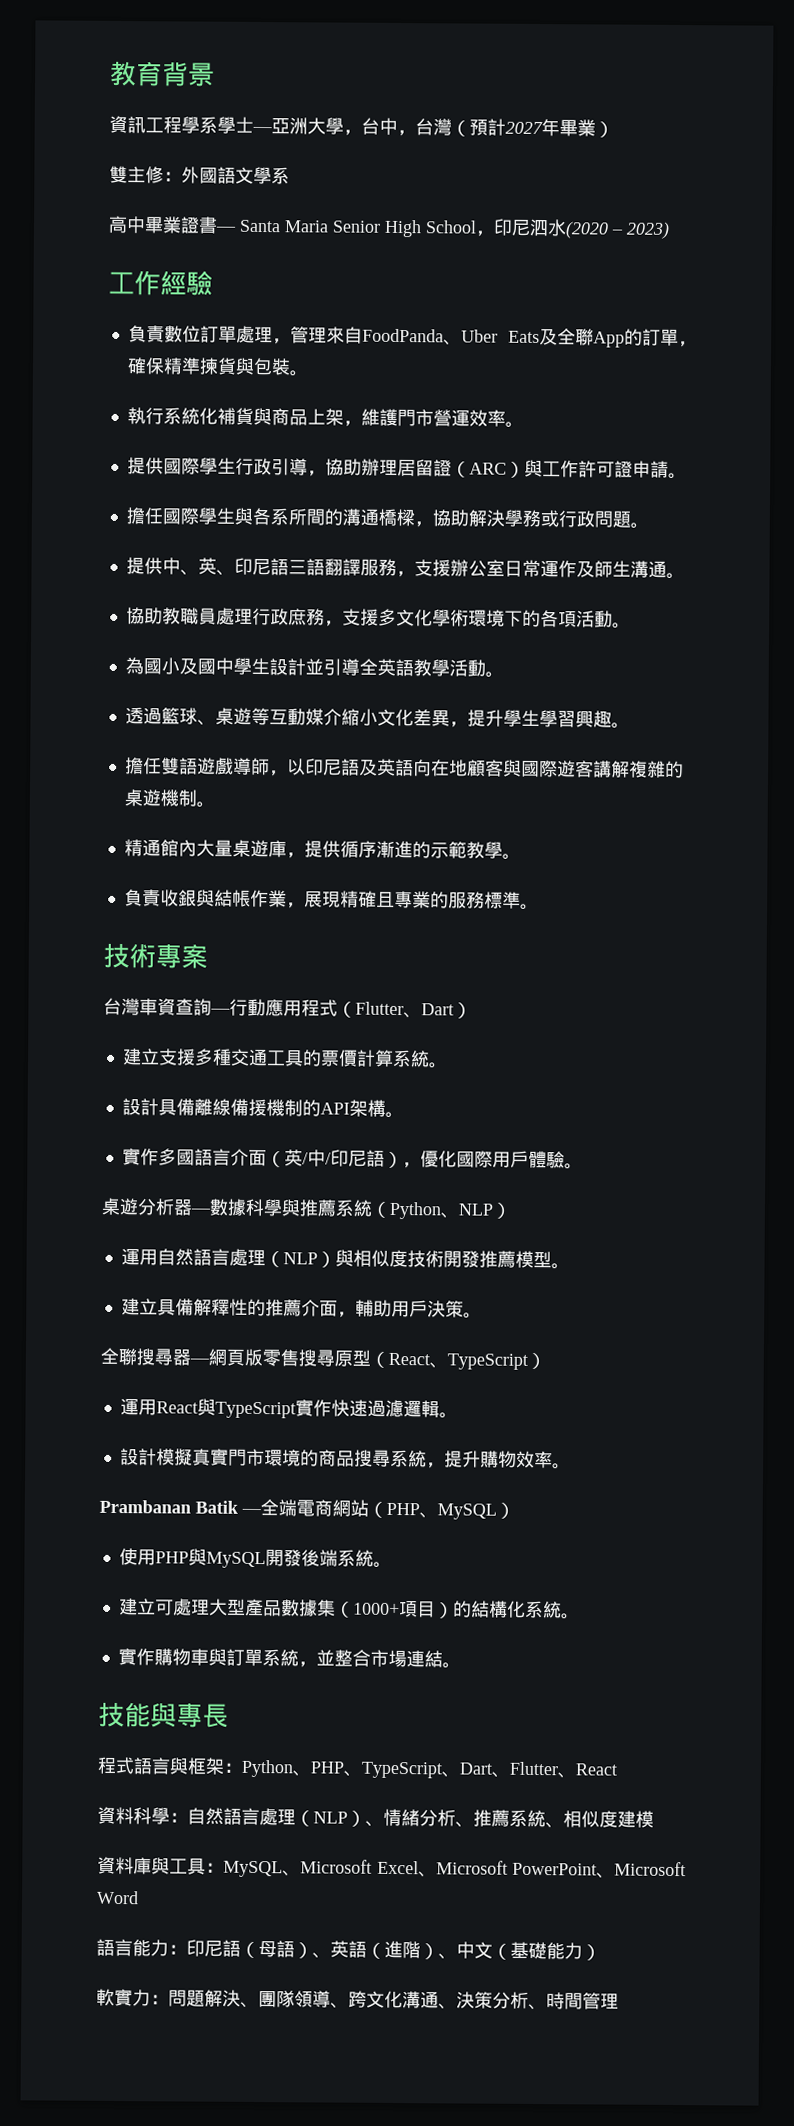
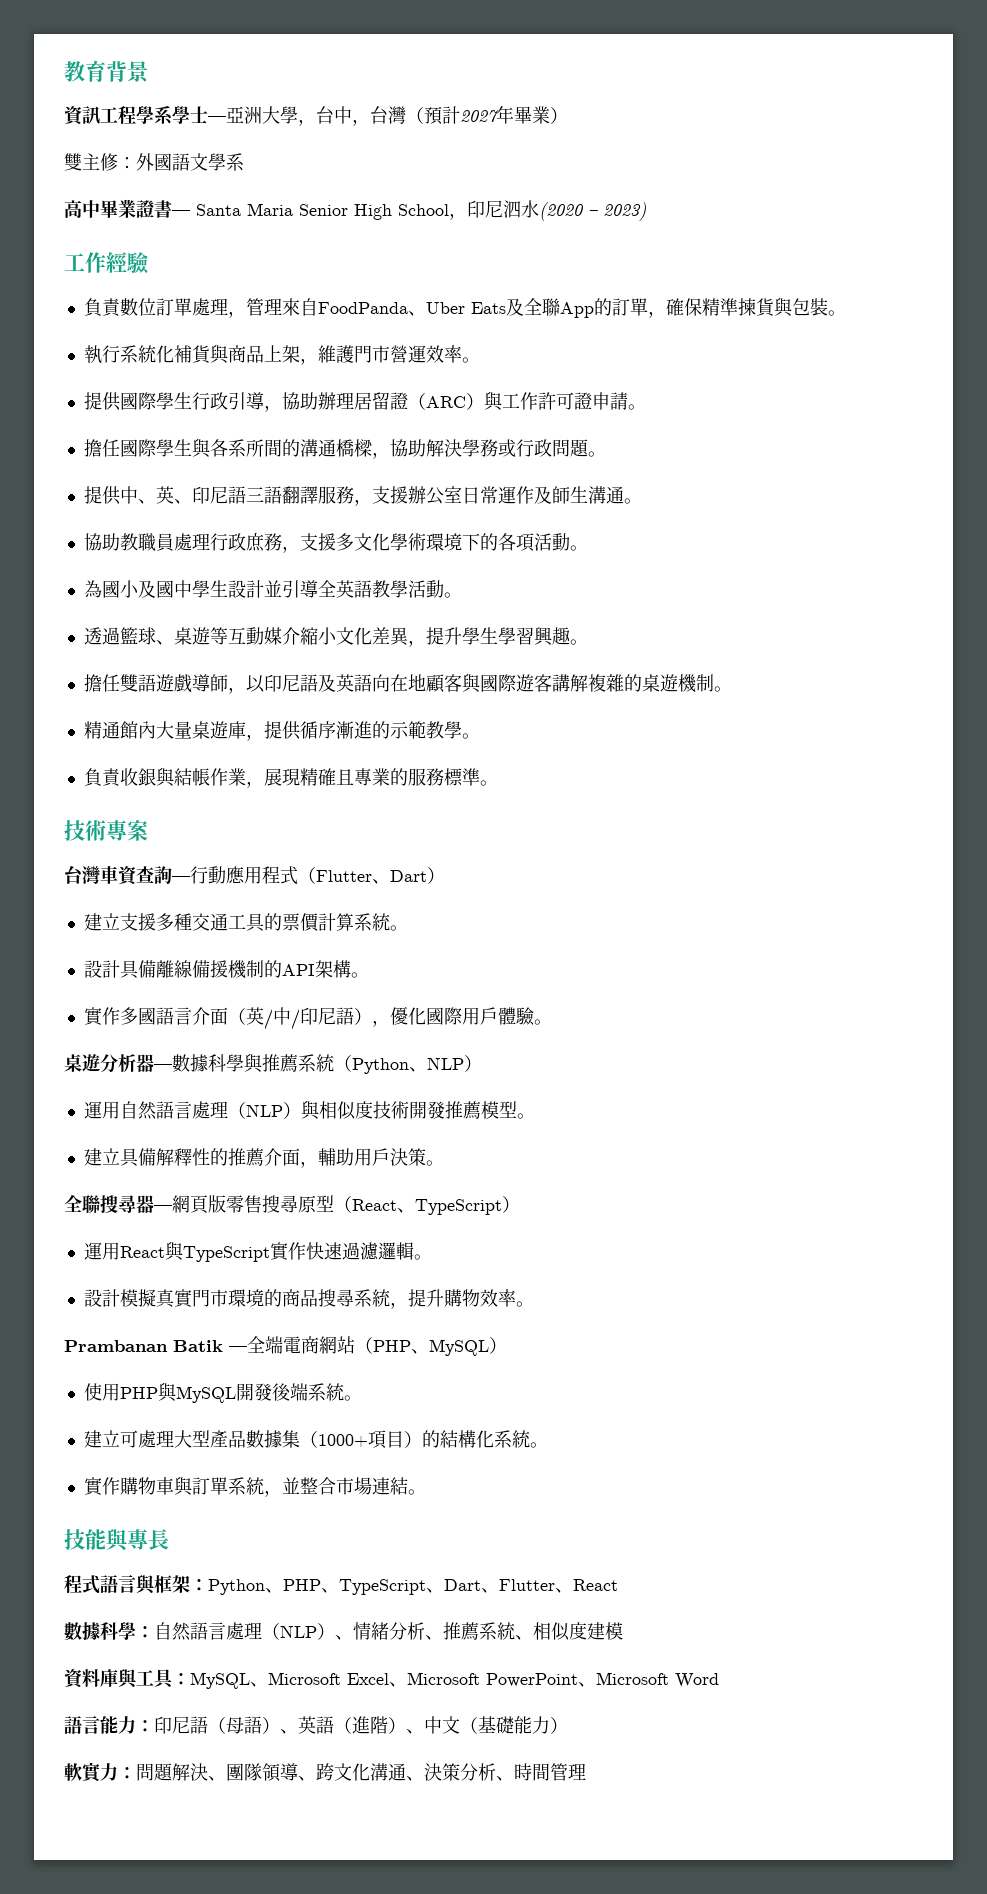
- 資料科學：自然語言處理（NLP）、情緒分析、推薦系統、相似度建模
+ 數據科學：自然語言處理（NLP）、情緒分析、推薦系統、相似度建模

